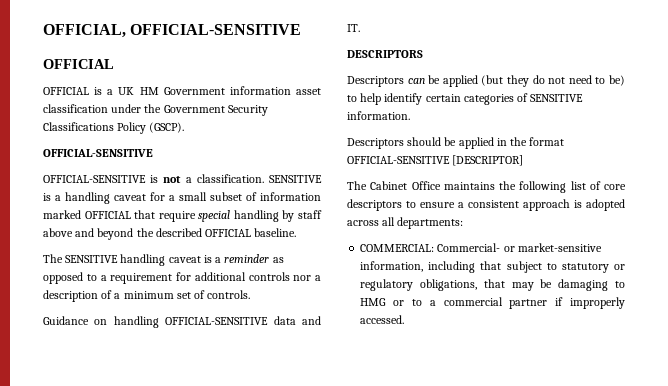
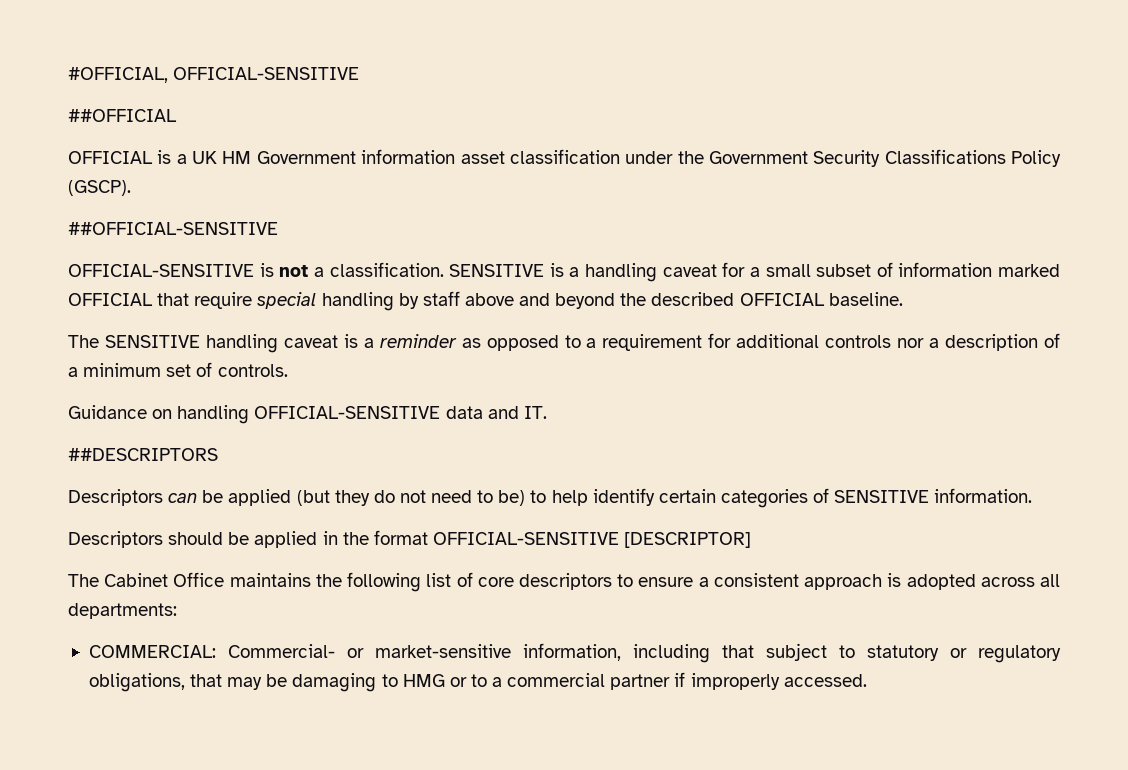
- OFFICIAL, OFFICIAL-SENSITIVE
- OFFICIAL
+ #OFFICIAL, OFFICIAL-SENSITIVE
+ ##OFFICIAL
  OFFICIAL is a UK HM Government information asset classification under the Government Security Classifications Policy (GSCP).
- OFFICIAL-SENSITIVE
+ ##OFFICIAL-SENSITIVE
- DESCRIPTORS
+ ##DESCRIPTORS

